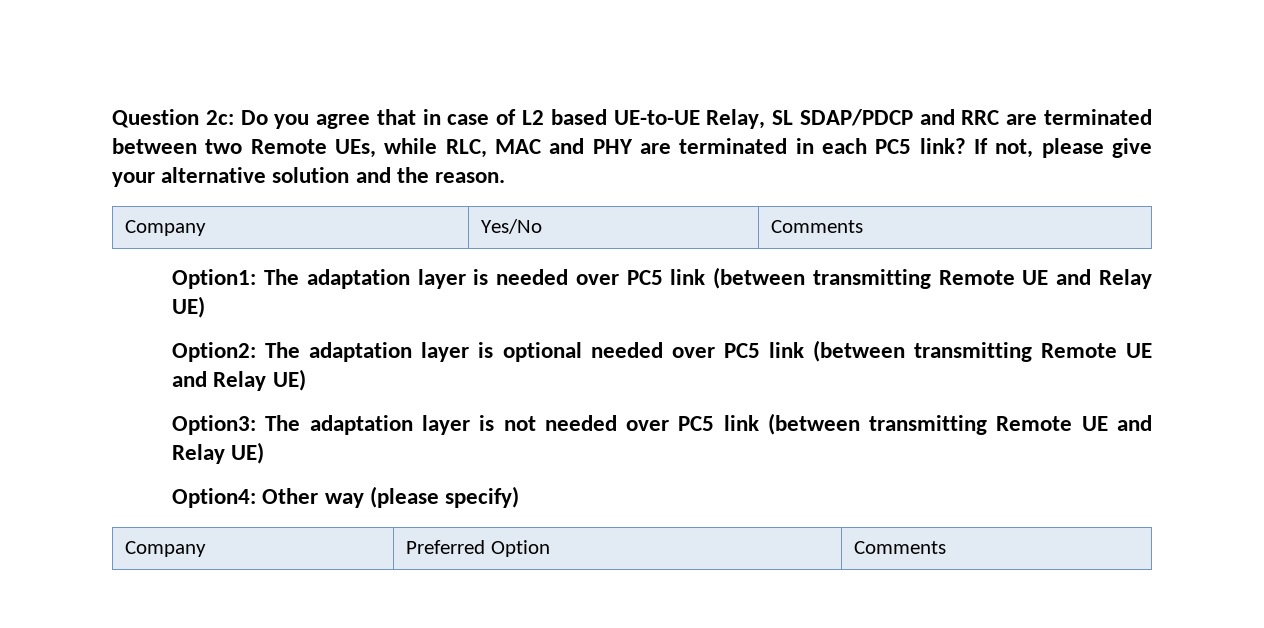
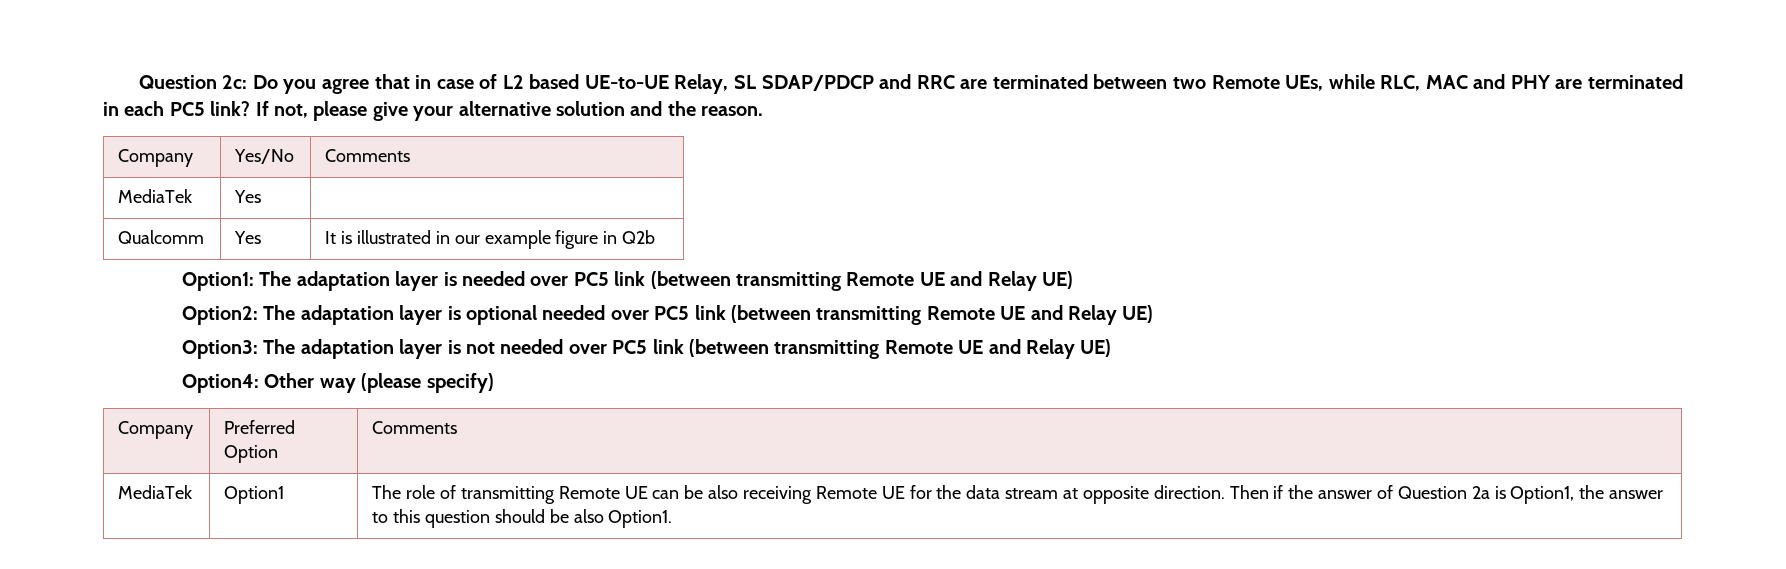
+ MediaTek | Yes |
+ Qualcomm | Yes | It is illustrated in our example figure in Q2b
+ MediaTek | Option1 | The role of transmitting Remote UE can be also receiving Remote UE for the data stream at opposite direction. Then if the answer of Question 2a is Option1, the answer to this question should be also Option1.

